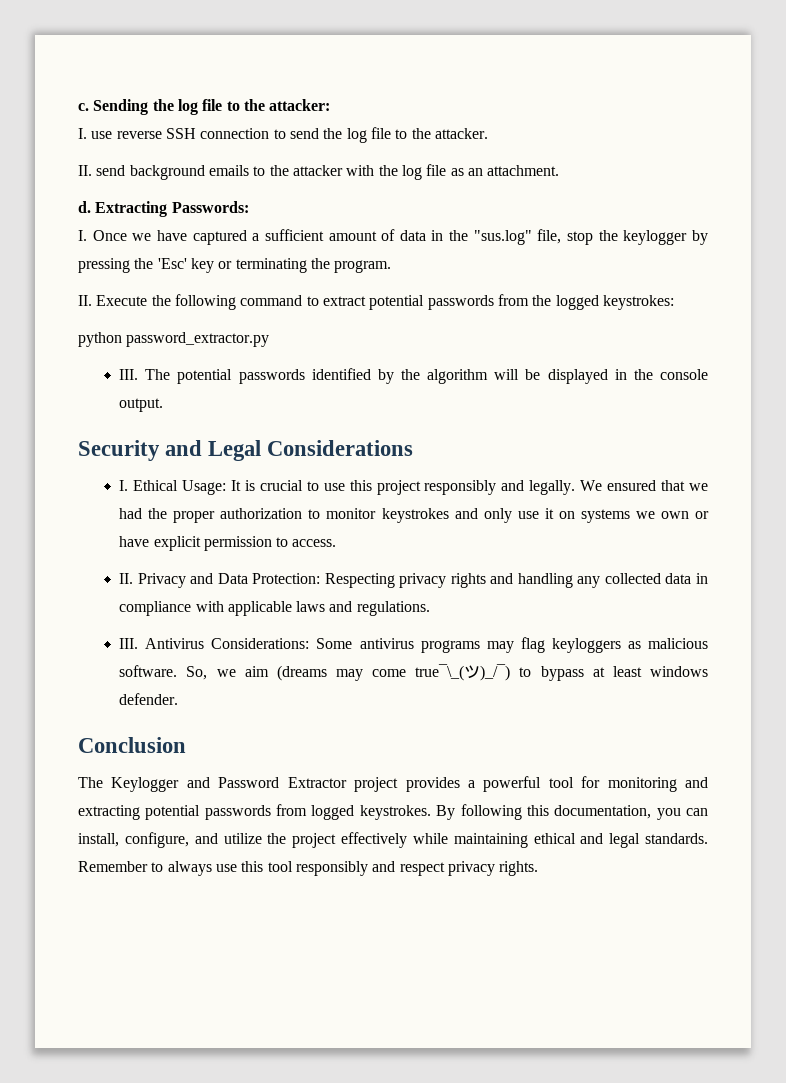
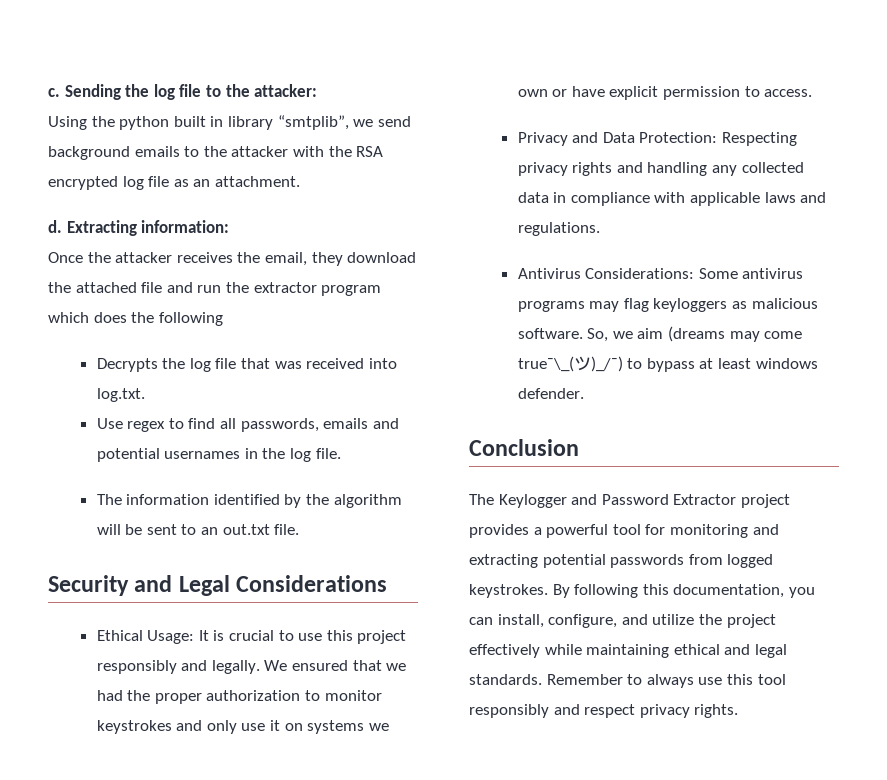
- I. use reverse SSH connection to send the log file to the attacker.
- II. send background emails to the attacker with the log file as an attachment.
+ Using the python built in library “smtplib”, we send background emails to the attacker with the RSA encrypted log file as an attachment.
- Extracting Passwords:
- I. Once we have captured a sufficient amount of data in the "sus.log" file, stop the keylogger by pressing the 'Esc' key or terminating the program.
- II. Execute the following command to extract potential passwords from the logged keystrokes:
- python password_extractor.py
- III. The potential passwords identified by the algorithm will be displayed in the console output.
+ Extracting information:
+ Once the attacker receives the email, they download the attached file and run the extractor program which does the following
+ Decrypts the log file that was received into log.txt.
+ Use regex to find all passwords, emails and potential usernames in the log file.
+ The information identified by the algorithm will be sent to an out.txt file.
- I. Ethical Usage: It is crucial to use this project responsibly and legally.
+ Ethical Usage: It is crucial to use this project responsibly and legally.
- II. Privacy and Data Protection: Respecting privacy rights and handling any collected data in compliance with applicable laws and regulations.
+ Privacy and Data Protection: Respecting privacy rights and handling any collected data in compliance with applicable laws and regulations.
- III. Antivirus Considerations: Some antivirus programs may flag keyloggers as malicious software.
+ Antivirus Considerations: Some antivirus programs may flag keyloggers as malicious software.

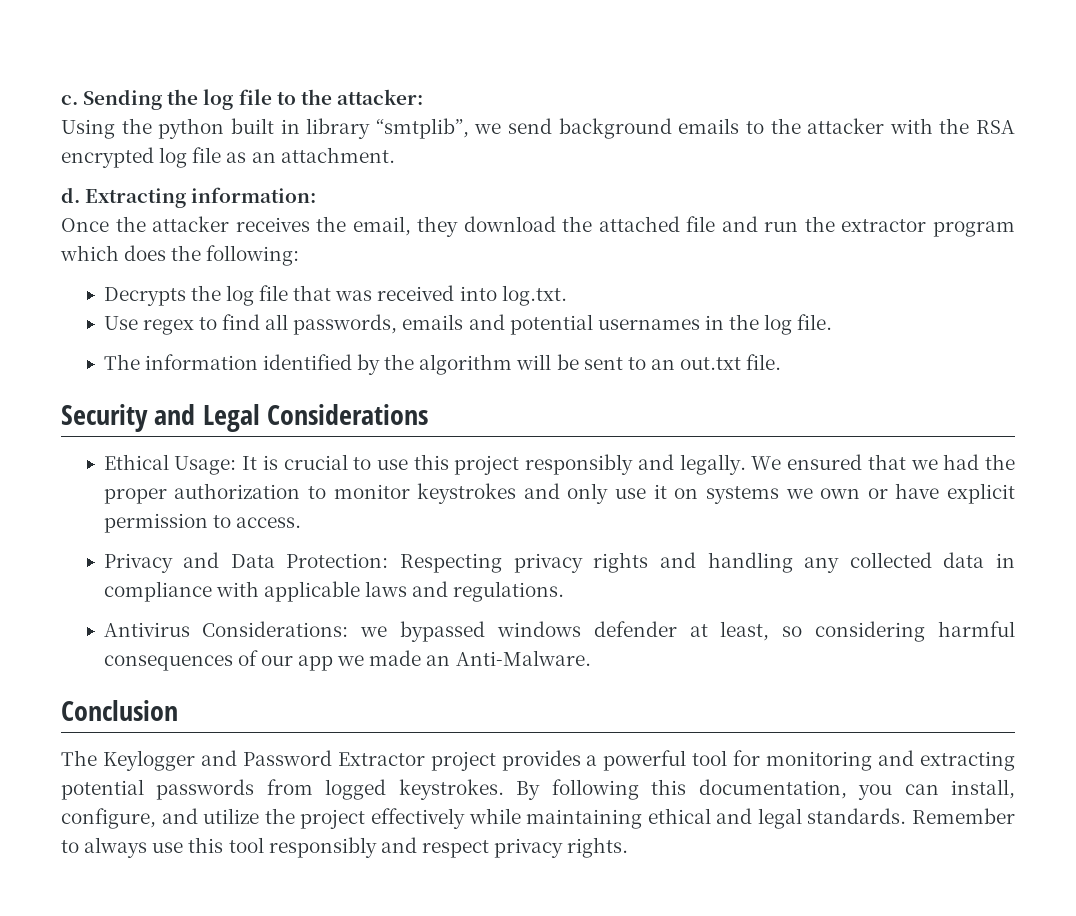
- Once the attacker receives the email, they download the attached file and run the extractor program which does the following
+ Once the attacker receives the email, they download the attached file and run the extractor program which does the following:
- Antivirus Considerations: Some antivirus programs may flag keyloggers as malicious software. So, we aim (dreams may come true¯\_(ツ)_/¯) to bypass at least windows defender.
+ Antivirus Considerations: we bypassed windows defender at least, so considering harmful consequences of our app we made an Anti-Malware.

